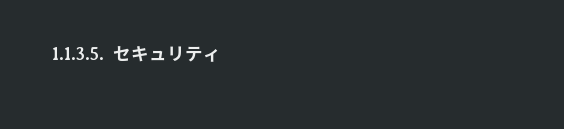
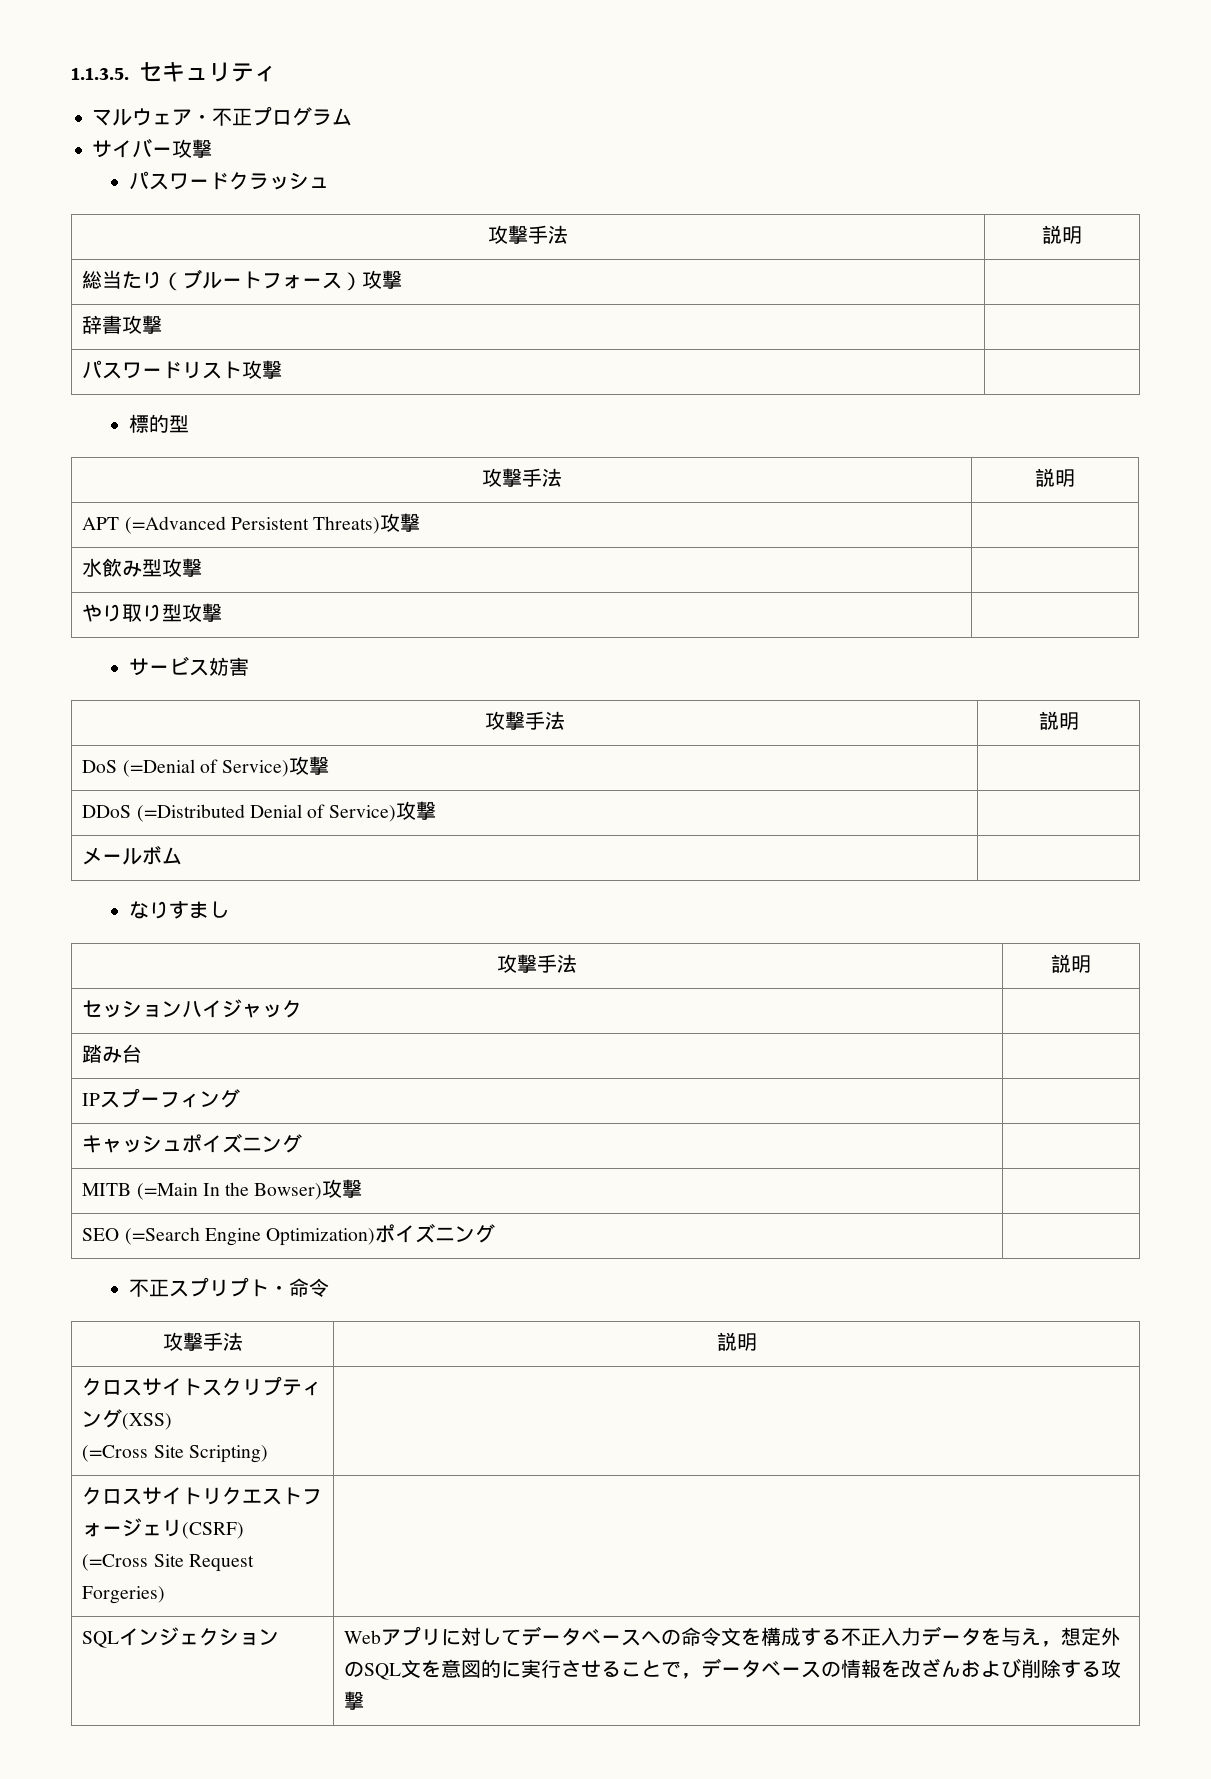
+ マルウェア・不正プログラム
+ サイバー攻撃
+ パスワードクラッシュ
+ 攻撃手法 | 説明
+ 総当たり（ブルートフォース）攻撃 |
+ 辞書攻撃 |
+ パスワードリスト攻撃 |
+ 標的型
+ 攻撃手法 | 説明
+ APT (=Advanced Persistent Threats)攻撃 |
+ 水飲み型攻撃 |
+ やり取り型攻撃 |
+ サービス妨害
+ 攻撃手法 | 説明
+ DoS (=Denial of Service)攻撃 |
+ DDoS (=Distributed Denial of Service)攻撃 |
+ メールボム |
+ なりすまし
+ 攻撃手法 | 説明
+ セッションハイジャック |
+ 踏み台 |
+ IPスプーフィング |
+ キャッシュポイズニング |
+ MITB (=Main In the Bowser)攻撃 |
+ SEO (=Search Engine Optimization)ポイズニング |
+ 不正スプリプト・命令
+ 攻撃手法 | 説明
+ クロスサイトスクリプティング(XSS)
+ (=Cross Site Scripting) |
+ クロスサイトリクエストフォージェリ(CSRF)
+ (=Cross Site Request Forgeries) |
+ SQLインジェクション | Webアプリに対してデータベースへの命令文を構成する不正入力データを与え，想定外のSQL文を意図的に実行させることで，データベースの情報を改ざんおよび削除する攻撃

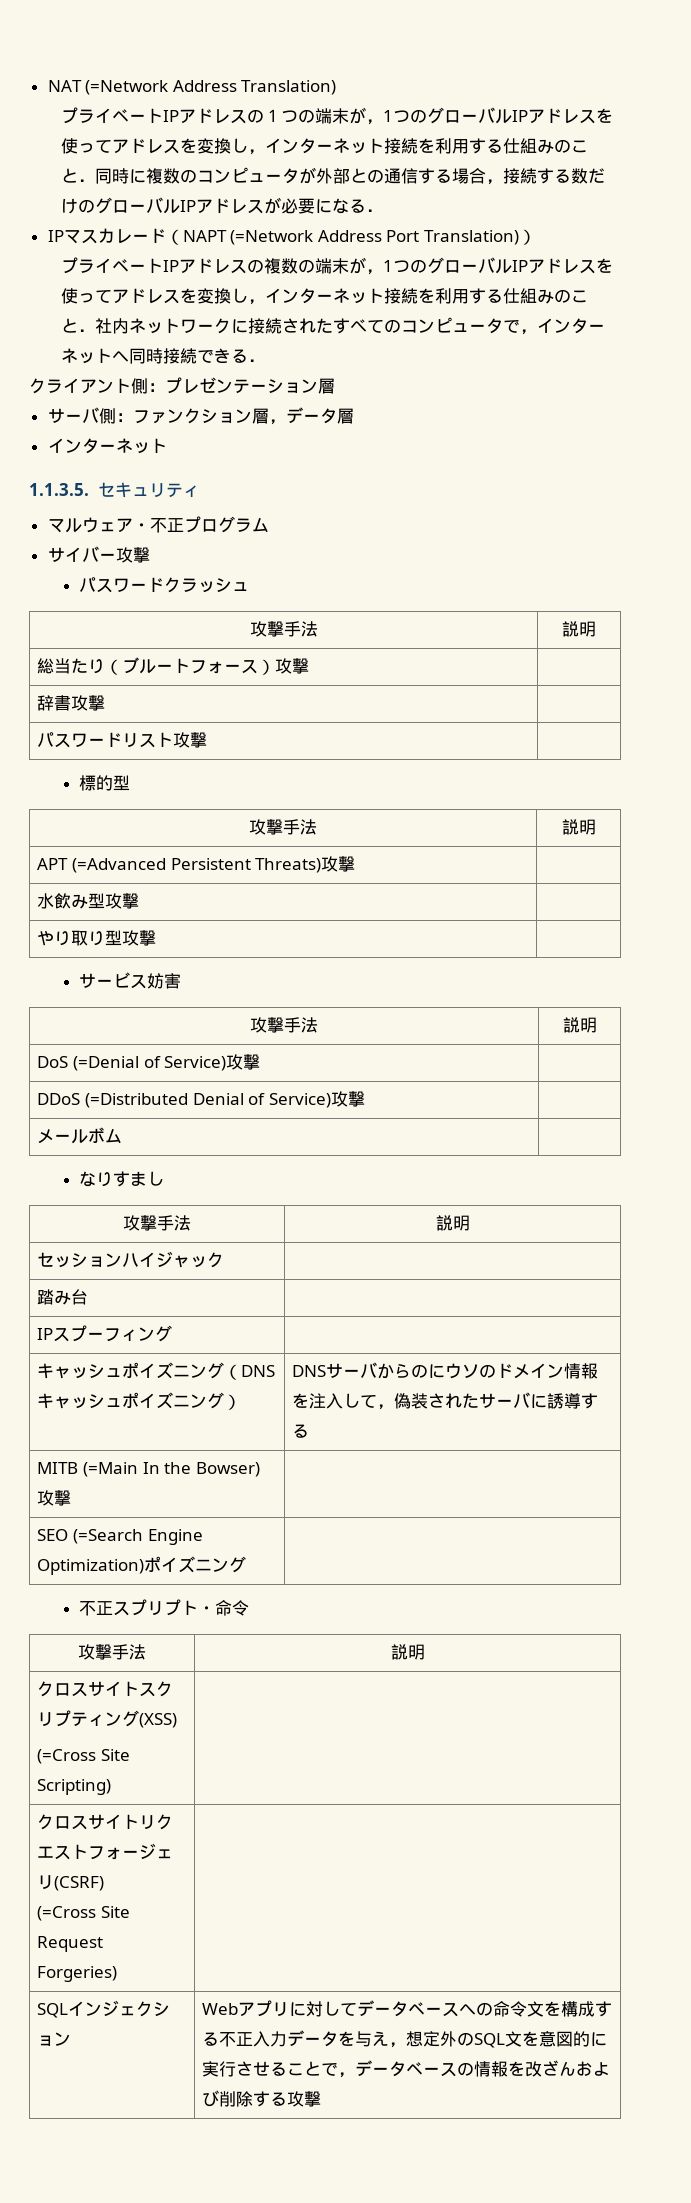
+ NAT (=Network Address Translation)
+ プライベートIPアドレスの１つの端末が，1つのグローバルIPアドレスを使ってアドレスを変換し，インターネット接続を利用する仕組みのこと．同時に複数のコンピュータが外部との通信する場合，接続する数だけのグローバルIPアドレスが必要になる．
+ IPマスカレード（NAPT (=Network Address Port Translation)）
+ プライベートIPアドレスの複数の端末が，1つのグローバルIPアドレスを使ってアドレスを変換し，インターネット接続を利用する仕組みのこと．社内ネットワークに接続されたすべてのコンピュータで，インターネットへ同時接続できる．
+ クライアント側：プレゼンテーション層
+ サーバ側：ファンクション層，データ層
+ インターネット
- キャッシュポイズニング |
+ キャッシュポイズニング（DNSキャッシュポイズニング） | DNSサーバからのにウソのドメイン情報を注入して，偽装されたサーバに誘導する

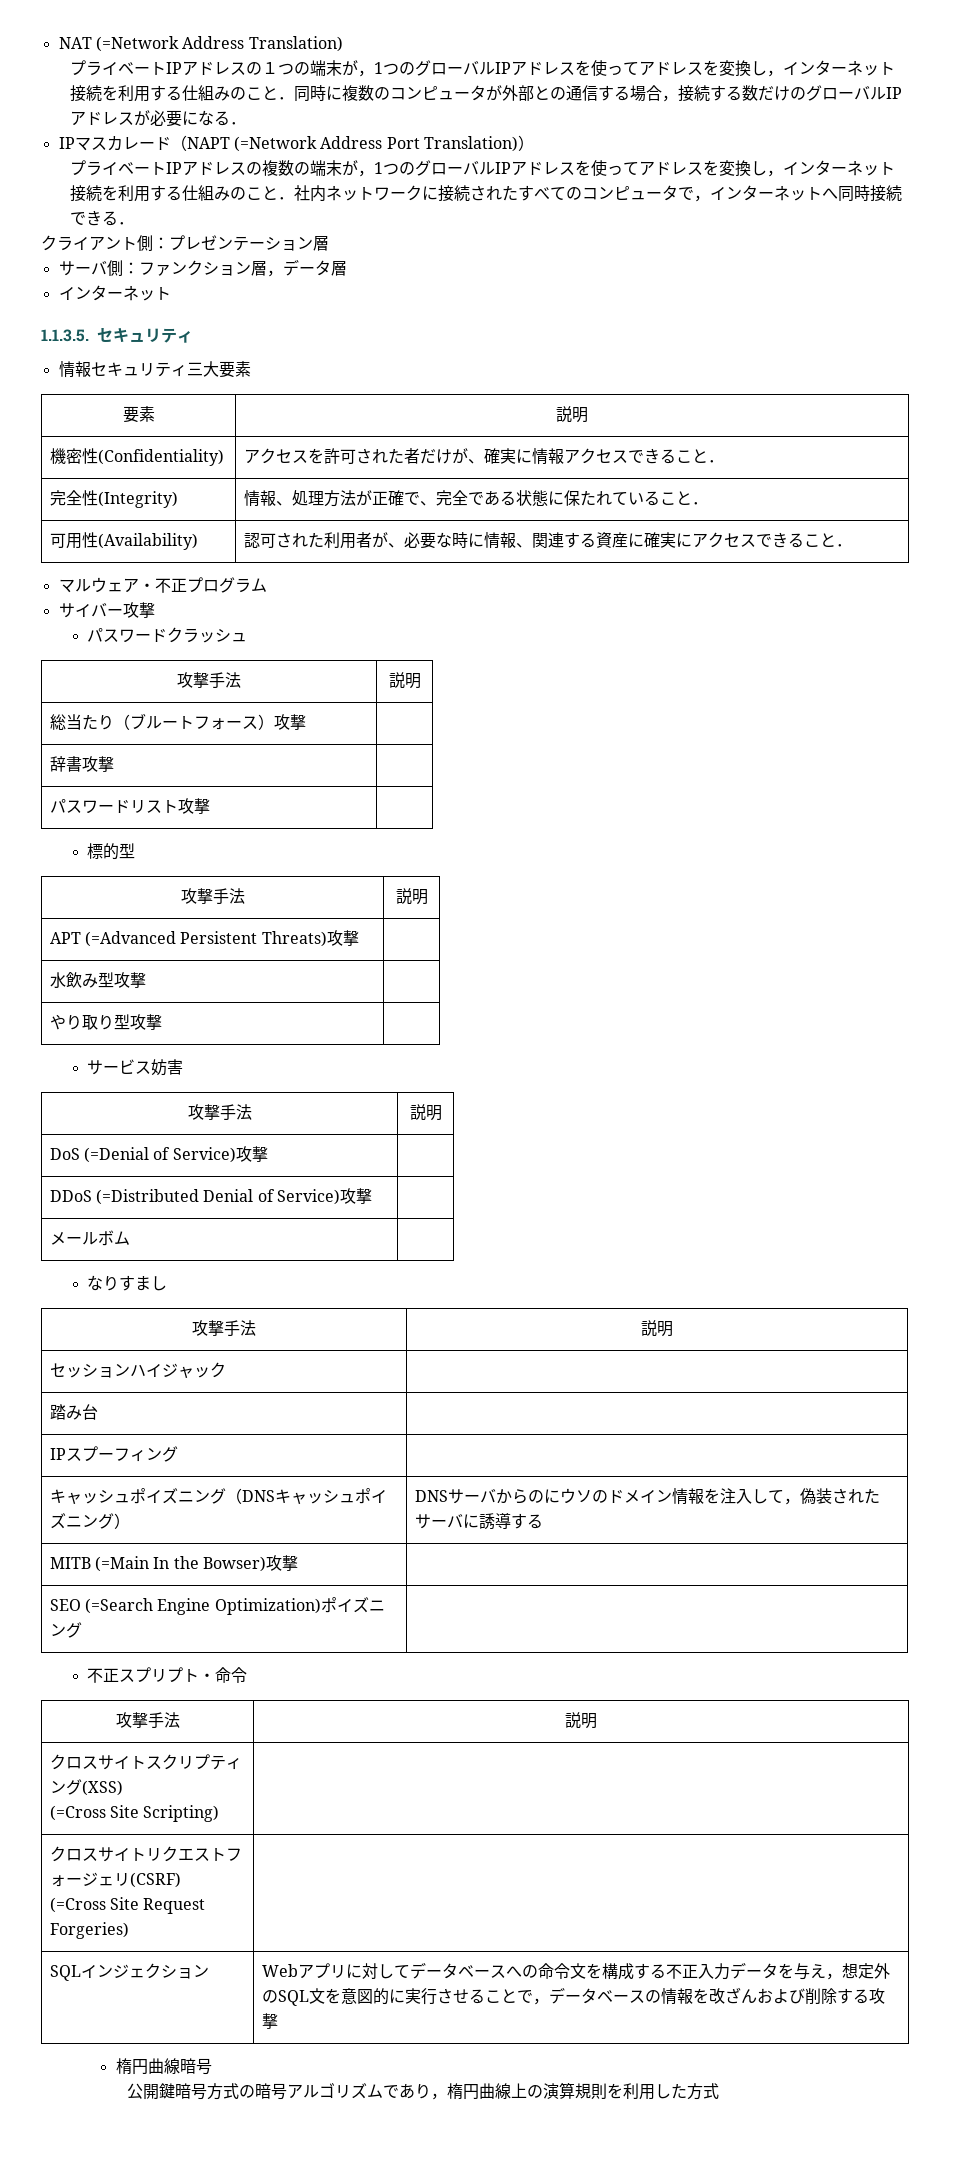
+ 情報セキュリティ三大要素
+ 要素 | 説明
+ 機密性(Confidentiality) | アクセスを許可された者だけが、確実に情報アクセスできること．
+ 完全性(Integrity) | 情報、処理方法が正確で、完全である状態に保たれていること．
+ 可用性(Availability) | 認可された利用者が、必要な時に情報、関連する資産に確実にアクセスできること．
+ 楕円曲線暗号
+ 公開鍵暗号方式の暗号アルゴリズムであり，楕円曲線上の演算規則を利用した方式

